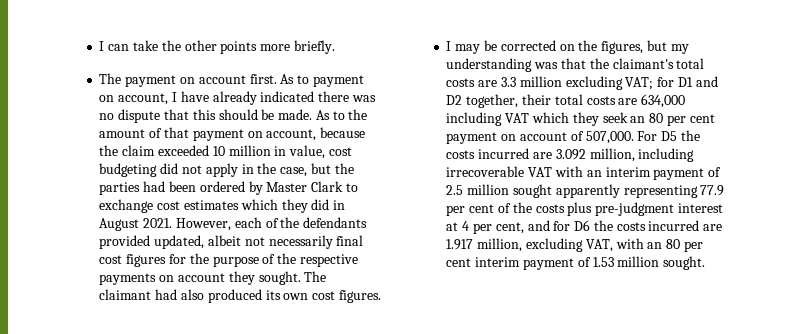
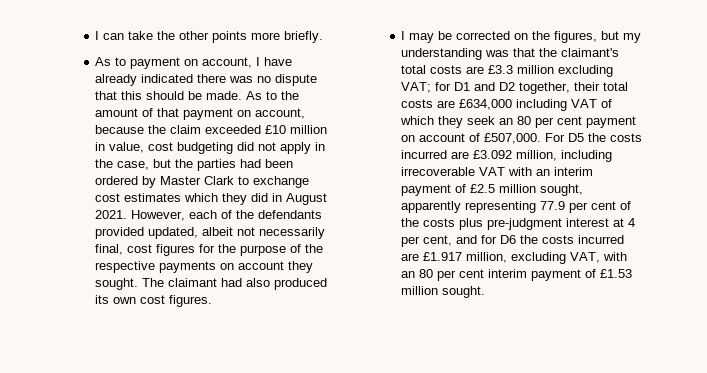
- The payment on account first.
- As to the amount of that payment on account, because the claim exceeded 10 million in value, cost budgeting did not apply in the case, but the parties had been ordered by Master Clark to exchange cost estimates which they did in August 2021.
+ As to the amount of that payment on account, because the claim exceeded £10 million in value, cost budgeting did not apply in the case, but the parties had been ordered by Master Clark to exchange cost estimates which they did in August 2021.
- However, each of the defendants provided updated, albeit not necessarily final cost figures for the purpose of the respective payments on account they sought.
+ However, each of the defendants provided updated, albeit not necessarily final, cost figures for the purpose of the respective payments on account they sought.
- I may be corrected on the figures, but my understanding was that the claimant's total costs are 3.3 million excluding VAT; for D1 and D2 together, their total costs are 634,000 including VAT which they seek an 80 per cent payment on account of 507,000.
+ I may be corrected on the figures, but my understanding was that the claimant's total costs are £3.3 million excluding VAT; for D1 and D2 together, their total costs are £634,000 including VAT of which they seek an 80 per cent payment on account of £507,000.
- For D5 the costs incurred are 3.092 million, including irrecoverable VAT with an interim payment of 2.5 million sought apparently representing 77.9 per cent of the costs plus pre-judgment interest at 4 per cent, and for D6 the costs incurred are 1.917 million, excluding VAT, with an 80 per cent interim payment of 1.53 million sought.
+ For D5 the costs incurred are £3.092 million, including irrecoverable VAT with an interim payment of £2.5 million sought, apparently representing 77.9 per cent of the costs plus pre-judgment interest at 4 per cent, and for D6 the costs incurred are £1.917 million, excluding VAT, with an 80 per cent interim payment of £1.53 million sought.

